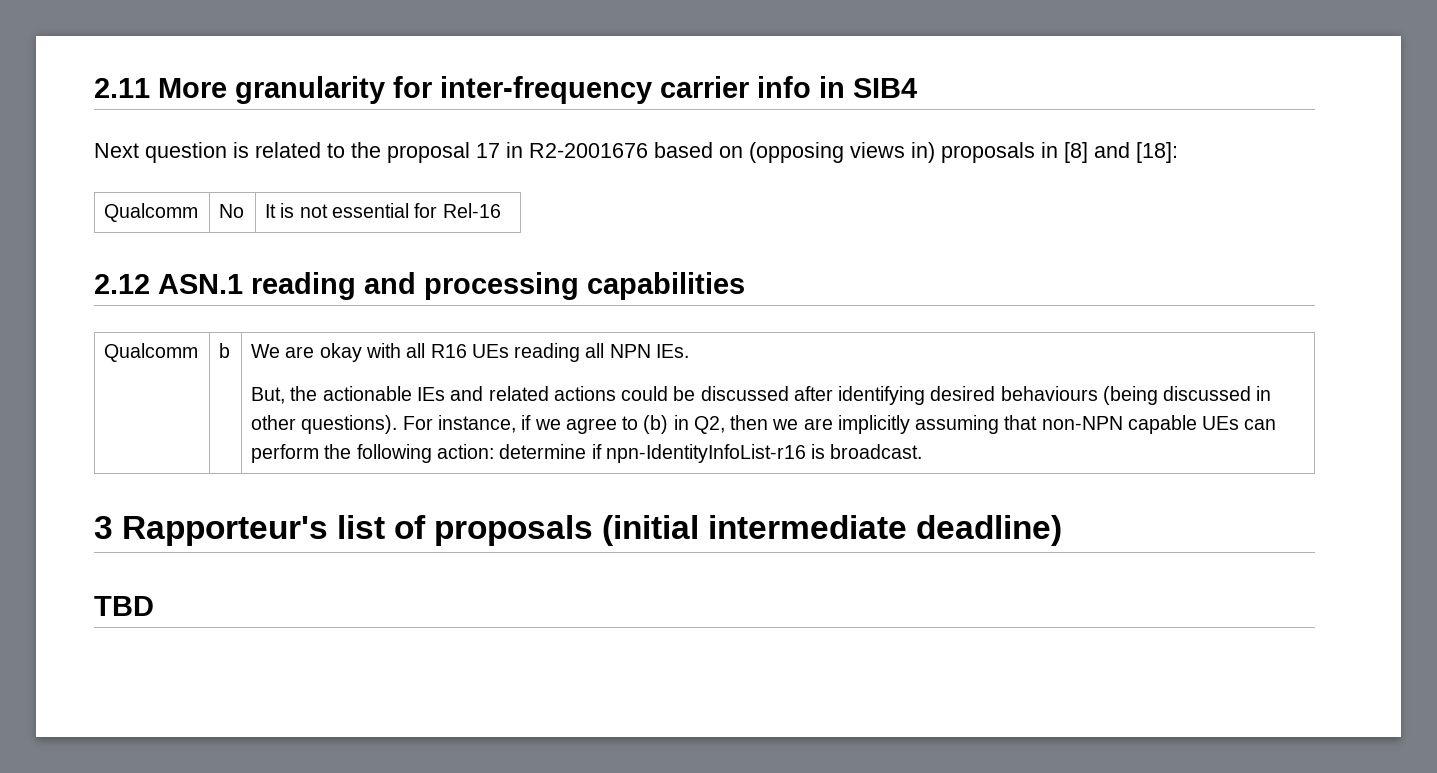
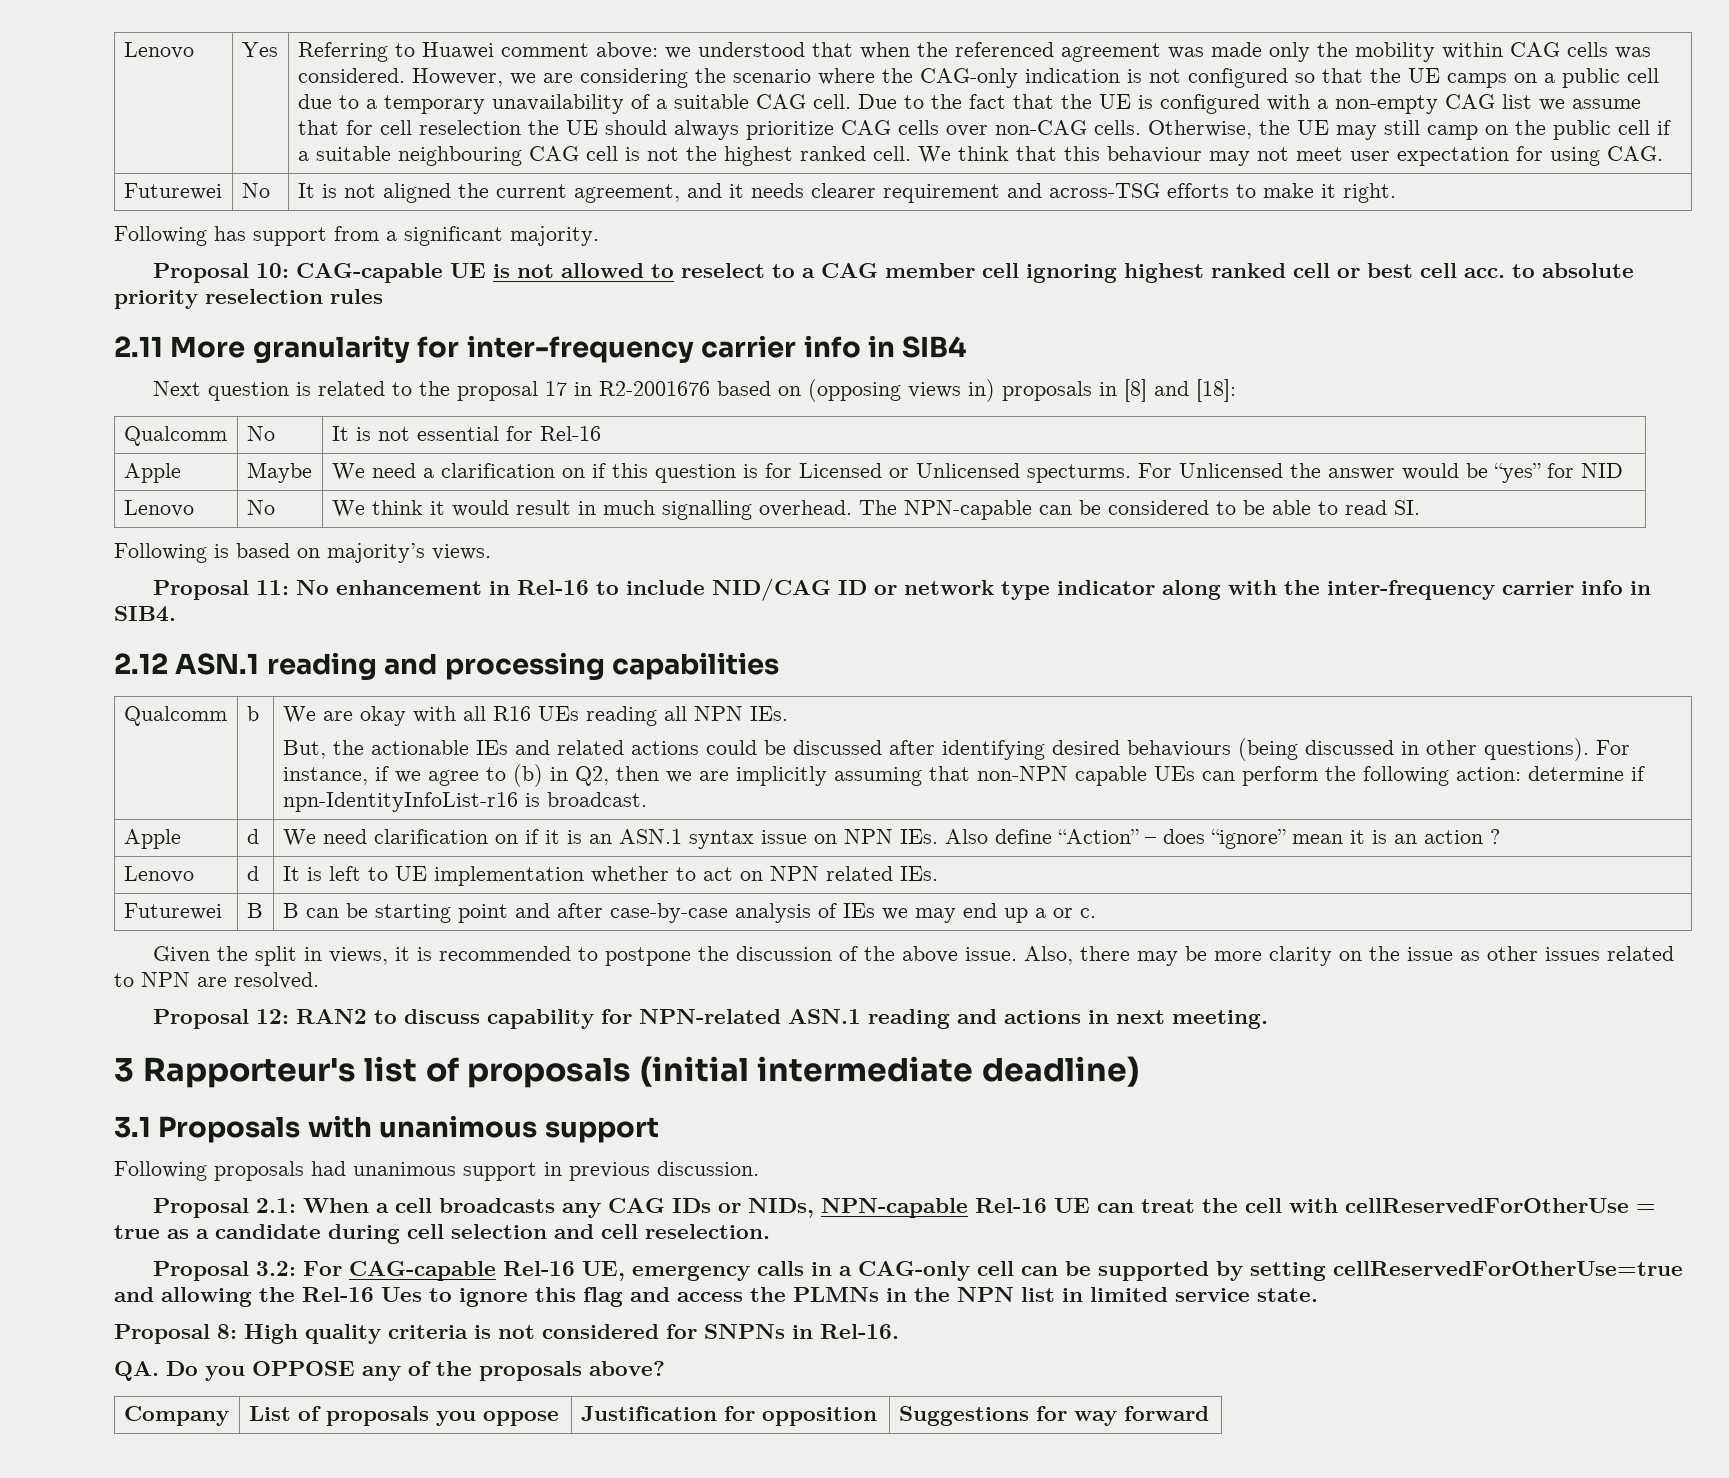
+ Lenovo | Yes | Referring to Huawei comment above: we understood that when the referenced agreement was made only the mobility within CAG cells was considered. However, we are considering the scenario where the CAG-only indication is not configured so that the UE camps on a public cell due to a temporary unavailability of a suitable CAG cell. Due to the fact that the UE is configured with a non-empty CAG list we assume that for cell reselection the UE should always prioritize CAG cells over non-CAG cells. Otherwise, the UE may still camp on the public cell if a suitable neighbouring CAG cell is not the highest ranked cell. We think that this behaviour may not meet user expectation for using CAG.
+ Futurewei | No | It is not aligned the current agreement, and it needs clearer requirement and across-TSG efforts to make it right.
+ Following has support from a significant majority.
+ Proposal 10: CAG-capable UE is not allowed to reselect to a CAG member cell ignoring highest ranked cell or best cell acc. to absolute priority reselection rules
+ Apple | Maybe | We need a clarification on if this question is for Licensed or Unlicensed specturms. For Unlicensed the answer would be “yes” for NID
+ Lenovo | No | We think it would result in much signalling overhead. The NPN-capable can be considered to be able to read SI.
+ Following is based on majority’s views.
+ Proposal 11: No enhancement in Rel-16 to include NID/CAG ID or network type indicator along with the inter-frequency carrier info in SIB4.
+ Apple | d | We need clarification on if it is an ASN.1 syntax issue on NPN IEs. Also define “Action” – does “ignore” mean it is an action ?
+ Lenovo | d | It is left to UE implementation whether to act on NPN related IEs.
+ Futurewei | B | B can be starting point and after case-by-case analysis of IEs we may end up a or c.
+ Given the split in views, it is recommended to postpone the discussion of the above issue. Also, there may be more clarity on the issue as other issues related to NPN are resolved.
+ Proposal 12: RAN2 to discuss capability for NPN-related ASN.1 reading and actions in next meeting.
- TBD
+ 3.1 Proposals with unanimous support
+ Following proposals had unanimous support in previous discussion.
+ Proposal 2.1: When a cell broadcasts any CAG IDs or NIDs, NPN-capable Rel-16 UE can treat the cell with cellReservedForOtherUse = true as a candidate during cell selection and cell reselection.
+ Proposal 3.2: For CAG-capable Rel-16 UE, emergency calls in a CAG-only cell can be supported by setting cellReservedForOtherUse=true and allowing the Rel-16 Ues to ignore this flag and access the PLMNs in the NPN list in limited service state.
+ Proposal 8: High quality criteria is not considered for SNPNs in Rel-16.
+ QA. Do you OPPOSE any of the proposals above?
+ Company | List of proposals you oppose | Justification for opposition | Suggestions for way forward

